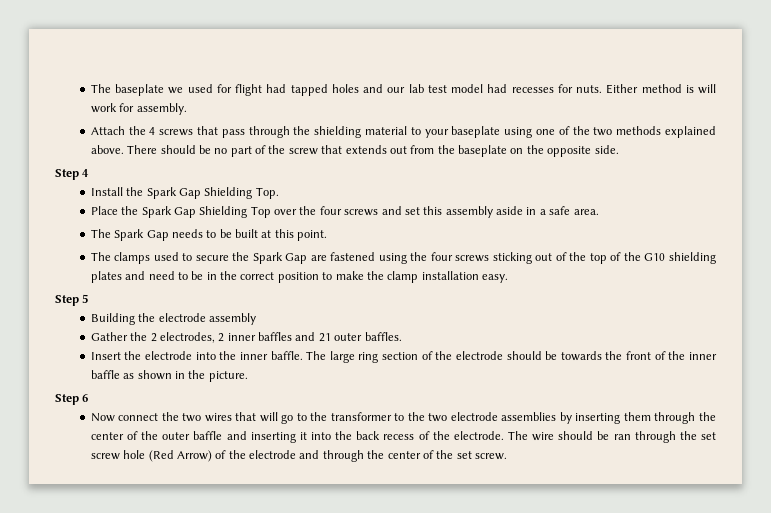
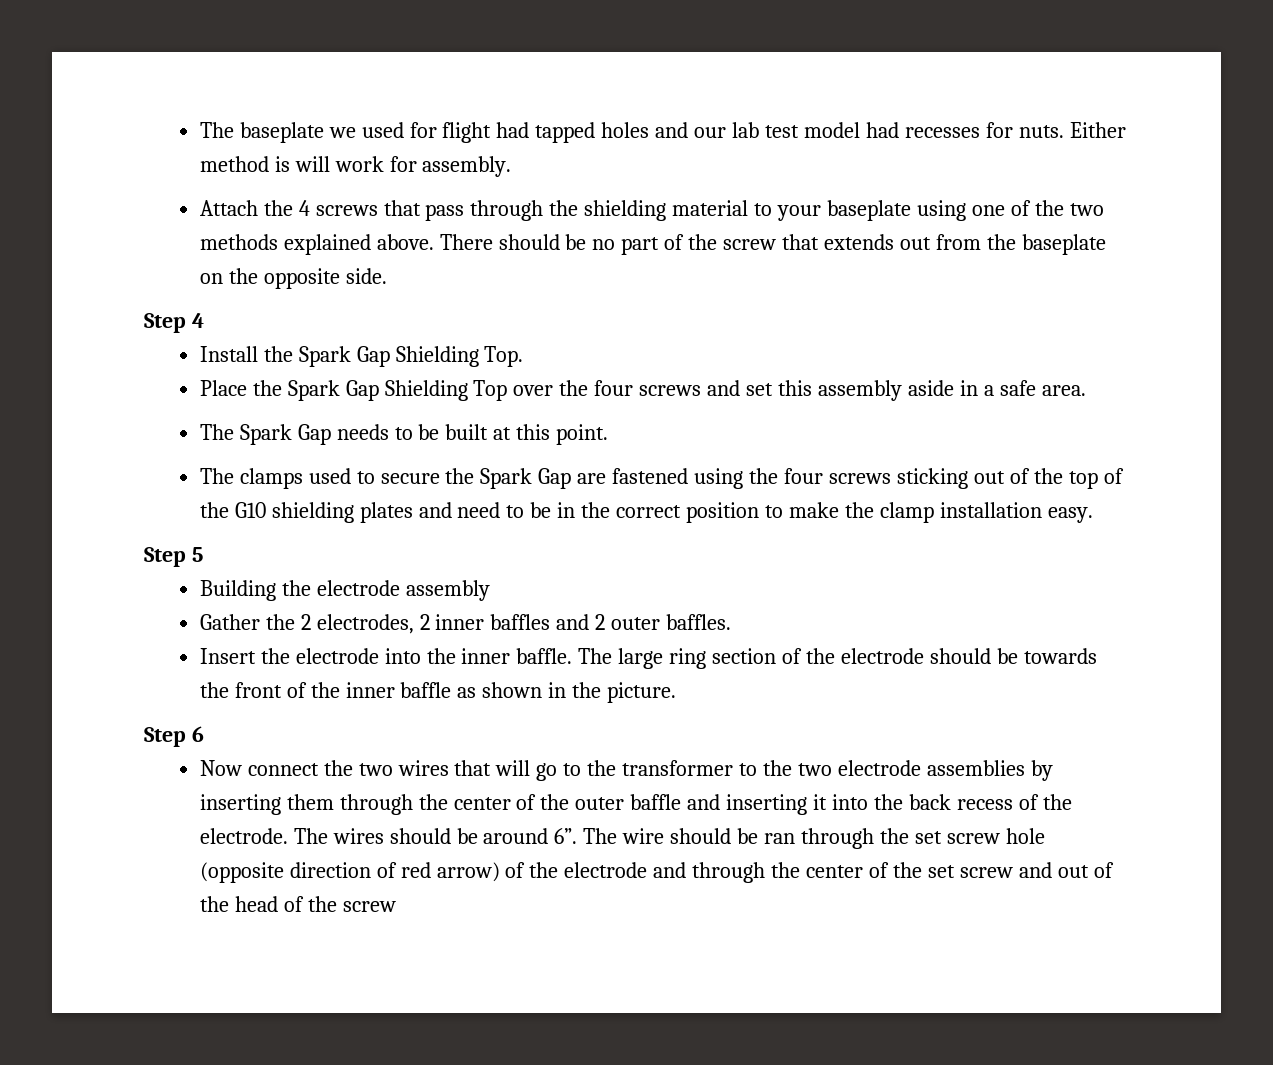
- Gather the 2 electrodes, 2 inner baffles and 21 outer baffles.
+ Gather the 2 electrodes, 2 inner baffles and 2 outer baffles.
- The wire should be ran through the set screw hole (Red Arrow) of the electrode and through the center of the set screw.
+ The wires should be around 6”. The wire should be ran through the set screw hole (opposite direction of red arrow) of the electrode and through the center of the set screw and out of the head of the screw

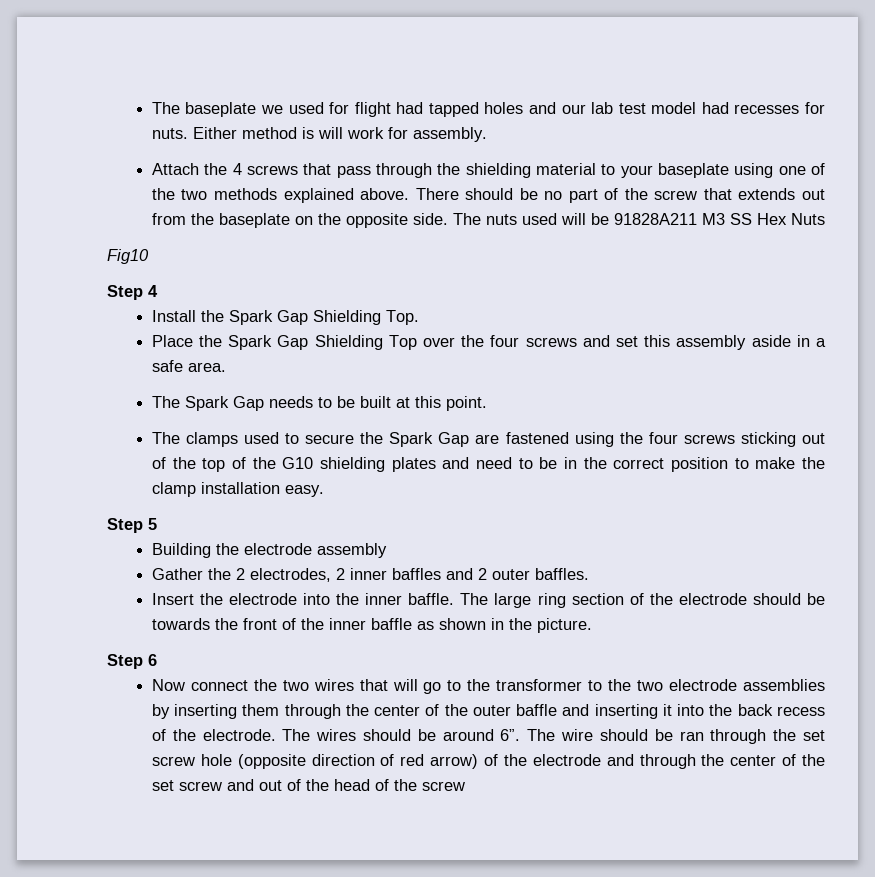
+ The nuts used will be 91828A211 M3 SS Hex Nuts
+ Fig10

